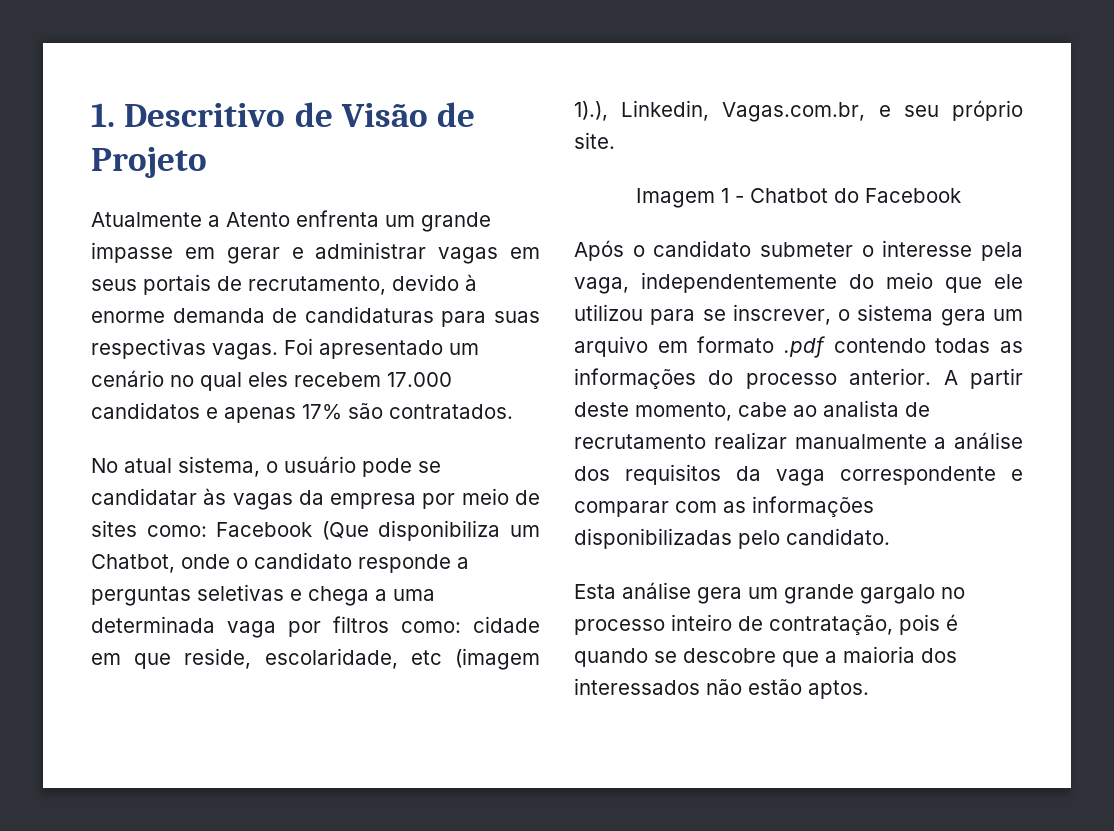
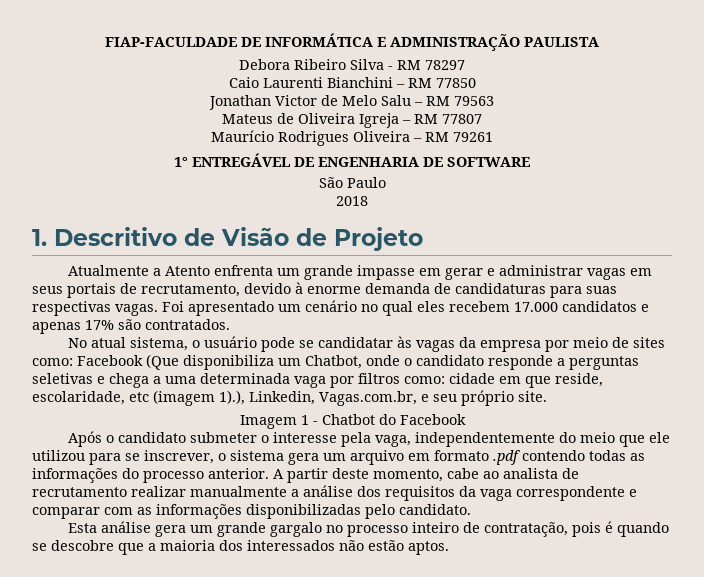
+ FIAP-FACULDADE DE INFORMÁTICA E ADMINISTRAÇÃO PAULISTA
+ Debora Ribeiro Silva - RM 78297
+ Caio Laurenti Bianchini – RM 77850
+ Jonathan Victor de Melo Salu – RM 79563
+ Mateus de Oliveira Igreja – RM 77807
+ Maurício Rodrigues Oliveira – RM 79261
+ 1° ENTREGÁVEL DE ENGENHARIA DE SOFTWARE
+ São Paulo
+ 2018

